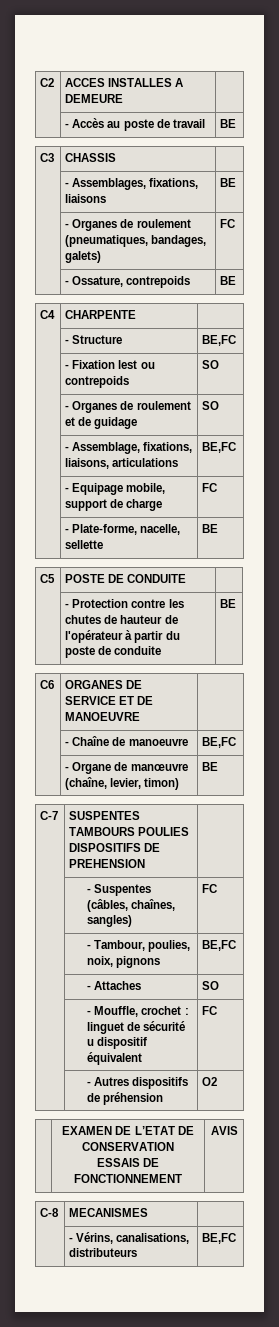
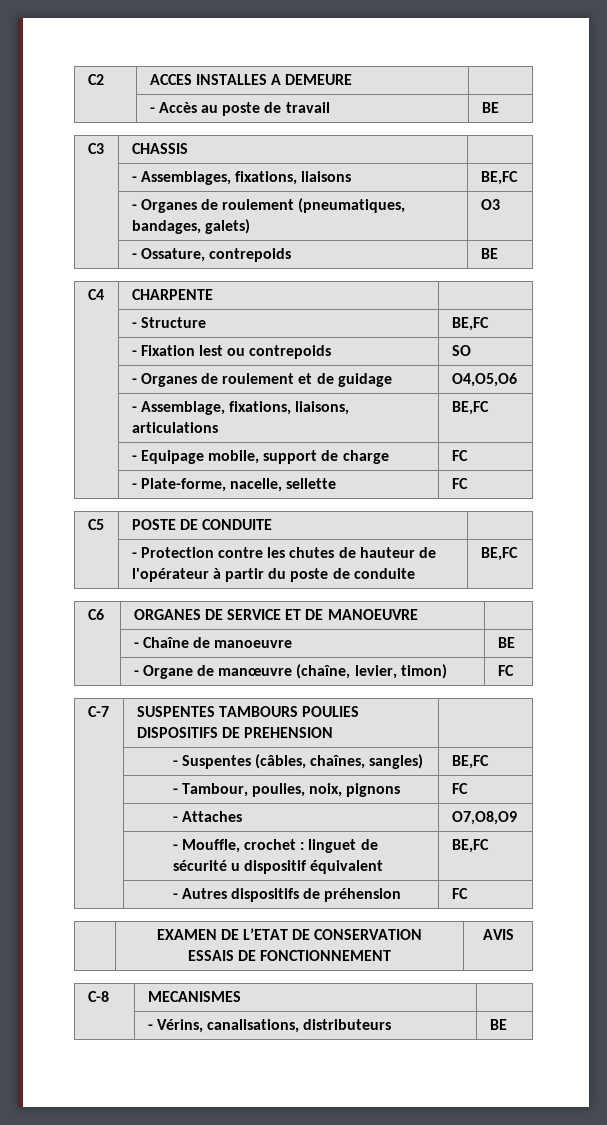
- | - Assemblages, fixations, liaisons | BE
+ | - Assemblages, fixations, liaisons | BE,FC
- | - Organes de roulement (pneumatiques, bandages, galets) | FC
+ | - Organes de roulement (pneumatiques, bandages, galets) | O3
- | - Organes de roulement et de guidage | SO
+ | - Organes de roulement et de guidage | O4,O5,O6
- | - Plate-forme, nacelle, sellette | BE
+ | - Plate-forme, nacelle, sellette | FC
- | - Protection contre les chutes de hauteur de l'opérateur à partir du poste de conduite | BE
+ | - Protection contre les chutes de hauteur de l'opérateur à partir du poste de conduite | BE,FC
- | - Chaîne de manoeuvre | BE,FC
+ | - Chaîne de manoeuvre | BE
- | - Organe de manœuvre (chaîne, levier, timon) | BE
+ | - Organe de manœuvre (chaîne, levier, timon) | FC
- | - Suspentes (câbles, chaînes, sangles) | FC
+ | - Suspentes (câbles, chaînes, sangles) | BE,FC
- | - Tambour, poulies, noix, pignons | BE,FC
+ | - Tambour, poulies, noix, pignons | FC
- | - Attaches | SO
+ | - Attaches | O7,O8,O9
- | - Mouffle, crochet : linguet de sécurité u dispositif équivalent | FC
+ | - Mouffle, crochet : linguet de sécurité u dispositif équivalent | BE,FC
- | - Autres dispositifs de préhension | O2
+ | - Autres dispositifs de préhension | FC
- | - Vérins, canalisations, distributeurs | BE,FC
+ | - Vérins, canalisations, distributeurs | BE

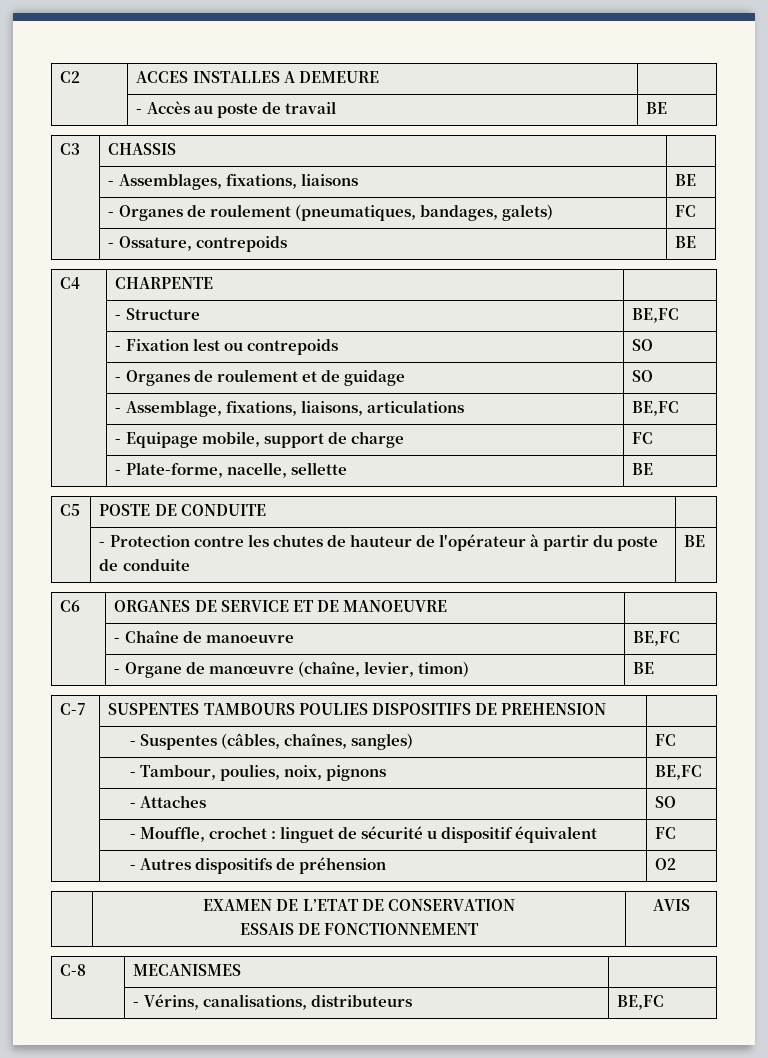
- | - Assemblages, fixations, liaisons | BE,FC
+ | - Assemblages, fixations, liaisons | BE
- | - Organes de roulement (pneumatiques, bandages, galets) | O3
+ | - Organes de roulement (pneumatiques, bandages, galets) | FC
- | - Organes de roulement et de guidage | O4,O5,O6
+ | - Organes de roulement et de guidage | SO
- | - Plate-forme, nacelle, sellette | FC
+ | - Plate-forme, nacelle, sellette | BE
- | - Protection contre les chutes de hauteur de l'opérateur à partir du poste de conduite | BE,FC
+ | - Protection contre les chutes de hauteur de l'opérateur à partir du poste de conduite | BE
- | - Chaîne de manoeuvre | BE
+ | - Chaîne de manoeuvre | BE,FC
- | - Organe de manœuvre (chaîne, levier, timon) | FC
+ | - Organe de manœuvre (chaîne, levier, timon) | BE
- | - Suspentes (câbles, chaînes, sangles) | BE,FC
+ | - Suspentes (câbles, chaînes, sangles) | FC
- | - Tambour, poulies, noix, pignons | FC
+ | - Tambour, poulies, noix, pignons | BE,FC
- | - Attaches | O7,O8,O9
+ | - Attaches | SO
- | - Mouffle, crochet : linguet de sécurité u dispositif équivalent | BE,FC
+ | - Mouffle, crochet : linguet de sécurité u dispositif équivalent | FC
- | - Autres dispositifs de préhension | FC
+ | - Autres dispositifs de préhension | O2
- | - Vérins, canalisations, distributeurs | BE
+ | - Vérins, canalisations, distributeurs | BE,FC

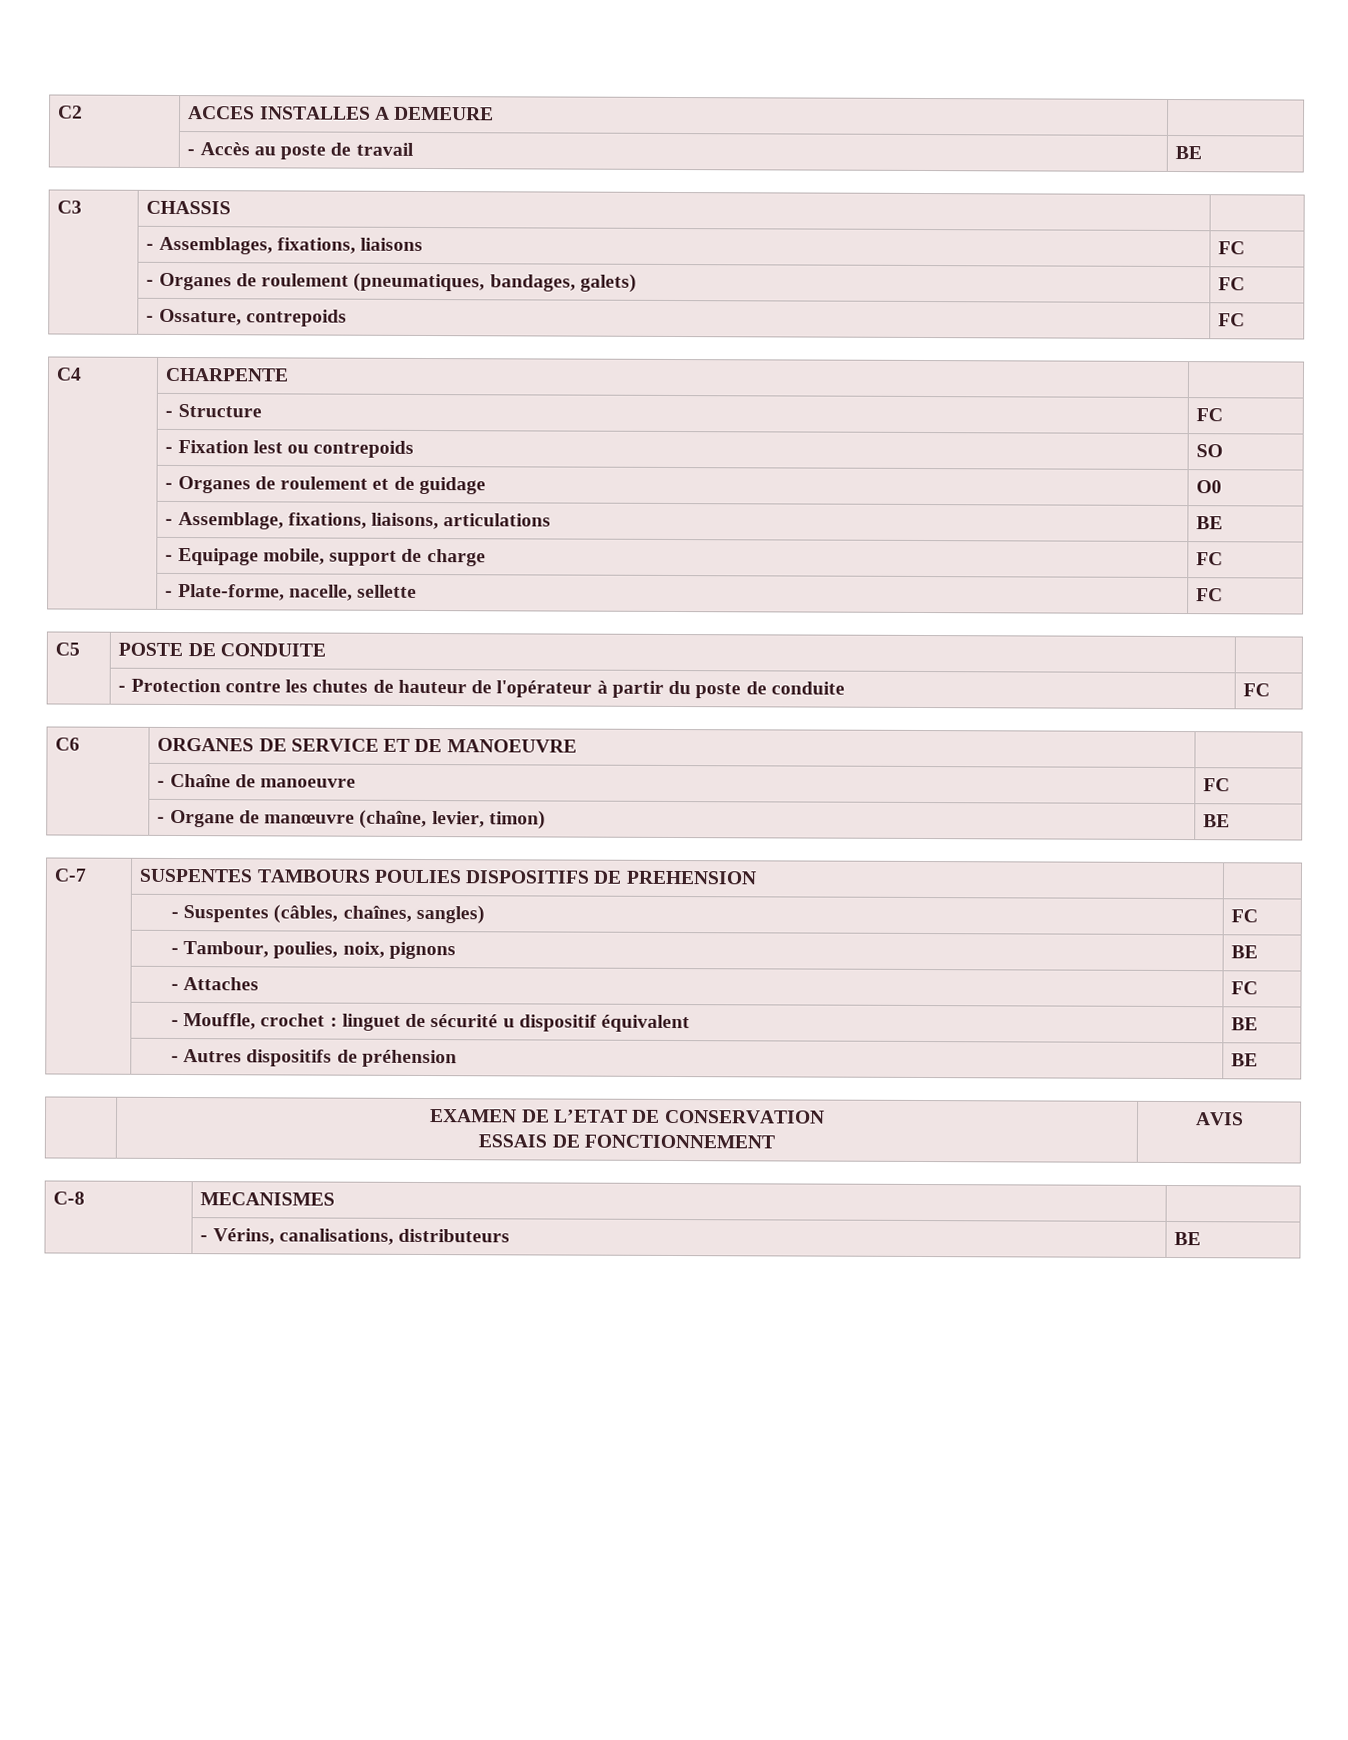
- | - Assemblages, fixations, liaisons | BE
+ | - Assemblages, fixations, liaisons | FC
- | - Ossature, contrepoids | BE
+ | - Ossature, contrepoids | FC
- | - Structure | BE,FC
+ | - Structure | FC
- | - Organes de roulement et de guidage | SO
+ | - Organes de roulement et de guidage | O0
- | - Assemblage, fixations, liaisons, articulations | BE,FC
+ | - Assemblage, fixations, liaisons, articulations | BE
- | - Plate-forme, nacelle, sellette | BE
+ | - Plate-forme, nacelle, sellette | FC
- | - Protection contre les chutes de hauteur de l'opérateur à partir du poste de conduite | BE
+ | - Protection contre les chutes de hauteur de l'opérateur à partir du poste de conduite | FC
- | - Chaîne de manoeuvre | BE,FC
+ | - Chaîne de manoeuvre | FC
- | - Tambour, poulies, noix, pignons | BE,FC
+ | - Tambour, poulies, noix, pignons | BE
- | - Attaches | SO
+ | - Attaches | FC
- | - Mouffle, crochet : linguet de sécurité u dispositif équivalent | FC
+ | - Mouffle, crochet : linguet de sécurité u dispositif équivalent | BE
- | - Autres dispositifs de préhension | O2
+ | - Autres dispositifs de préhension | BE
- | - Vérins, canalisations, distributeurs | BE,FC
+ | - Vérins, canalisations, distributeurs | BE

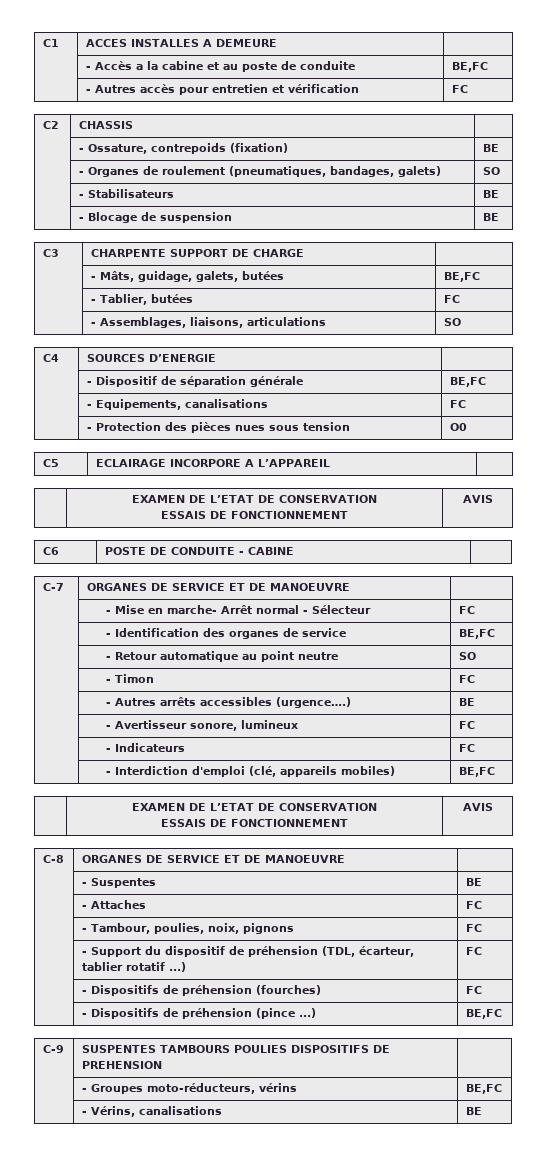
- C2 | ACCES INSTALLES A DEMEURE |
+ C1 | ACCES INSTALLES A DEMEURE |
- | - Accès au poste de travail | BE
- C3 | CHASSIS |
- | - Assemblages, fixations, liaisons | FC
+ | - Accès a la cabine et au poste de conduite | BE,FC
+ | - Autres accès pour entretien et vérification | FC
+ C2 | CHASSIS |
+ | - Ossature, contrepoids (fixation) | BE
- | - Organes de roulement (pneumatiques, bandages, galets) | FC
- | - Ossature, contrepoids | FC
- C4 | CHARPENTE |
- | - Structure | FC
- | - Fixation lest ou contrepoids | SO
- | - Organes de roulement et de guidage | O0
- | - Assemblage, fixations, liaisons, articulations | BE
- | - Equipage mobile, support de charge | FC
- | - Plate-forme, nacelle, sellette | FC
- C5 | POSTE DE CONDUITE |
- | - Protection contre les chutes de hauteur de l'opérateur à partir du poste de conduite | FC
- C6 | ORGANES DE SERVICE ET DE MANOEUVRE |
- | - Chaîne de manoeuvre | FC
- | - Organe de manœuvre (chaîne, levier, timon) | BE
- C-7 | SUSPENTES TAMBOURS POULIES DISPOSITIFS DE PREHENSION |
- | - Suspentes (câbles, chaînes, sangles) | FC
- | - Tambour, poulies, noix, pignons | BE
- | - Attaches | FC
- | - Mouffle, crochet : linguet de sécurité u dispositif équivalent | BE
- | - Autres dispositifs de préhension | BE
+ | - Organes de roulement (pneumatiques, bandages, galets) | SO
+ | - Stabilisateurs | BE
+ | - Blocage de suspension | BE
+ C3 | CHARPENTE SUPPORT DE CHARGE |
+ | - Mâts, guidage, galets, butées | BE,FC
+ | - Tablier, butées | FC
+ | - Assemblages, liaisons, articulations | SO
+ C4 | SOURCES D’ENERGIE |
+ | - Dispositif de séparation générale | BE,FC
+ | - Equipements, canalisations | FC
+ | - Protection des pièces nues sous tension | O0
+ C5 | ECLAIRAGE INCORPORE A L’APPAREIL |
+ | EXAMEN DE L’ETAT DE CONSERVATION
+ ESSAIS DE FONCTIONNEMENT | AVIS
+ C6 | POSTE DE CONDUITE - CABINE |
+ C-7 | ORGANES DE SERVICE ET DE MANOEUVRE |
+ | - Mise en marche- Arrêt normal - Sélecteur | FC
+ | - Identification des organes de service | BE,FC
+ | - Retour automatique au point neutre | SO
+ | - Timon | FC
+ | - Autres arrêts accessibles (urgence….) | BE
+ | - Avertisseur sonore, lumineux | FC
+ | - Indicateurs | FC
+ | - Interdiction d'emploi (clé, appareils mobiles) | BE,FC
- C-8 | MECANISMES |
- | - Vérins, canalisations, distributeurs | BE
+ C-8 | ORGANES DE SERVICE ET DE MANOEUVRE |
+ | - Suspentes | BE
+ | - Attaches | FC
+ | - Tambour, poulies, noix, pignons | FC
+ | - Support du dispositif de préhension (TDL, écarteur, tablier rotatif ...) | FC
+ | - Dispositifs de préhension (fourches) | FC
+ | - Dispositifs de préhension (pince ...) | BE,FC
+ C-9 | SUSPENTES TAMBOURS POULIES DISPOSITIFS DE PREHENSION |
+ | - Groupes moto-réducteurs, vérins | BE,FC
+ | - Vérins, canalisations | BE

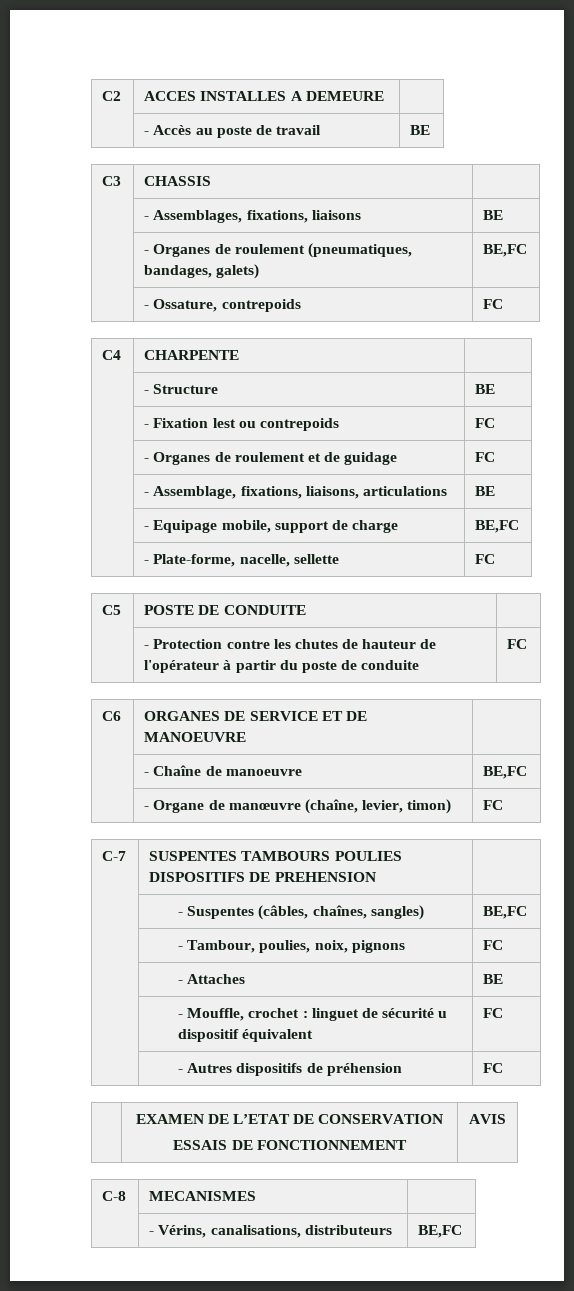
- C1 | ACCES INSTALLES A DEMEURE |
+ C2 | ACCES INSTALLES A DEMEURE |
- | - Accès a la cabine et au poste de conduite | BE,FC
- | - Autres accès pour entretien et vérification | FC
- C2 | CHASSIS |
+ | - Accès au poste de travail | BE
+ C3 | CHASSIS |
- | - Ossature, contrepoids (fixation) | BE
+ | - Assemblages, fixations, liaisons | BE
- | - Organes de roulement (pneumatiques, bandages, galets) | SO
- | - Stabilisateurs | BE
- | - Blocage de suspension | BE
- C3 | CHARPENTE SUPPORT DE CHARGE |
- | - Mâts, guidage, galets, butées | BE,FC
- | - Tablier, butées | FC
- | - Assemblages, liaisons, articulations | SO
- C4 | SOURCES D’ENERGIE |
- | - Dispositif de séparation générale | BE,FC
- | - Equipements, canalisations | FC
- | - Protection des pièces nues sous tension | O0
- C5 | ECLAIRAGE INCORPORE A L’APPAREIL |
- | EXAMEN DE L’ETAT DE CONSERVATION
- ESSAIS DE FONCTIONNEMENT | AVIS
- C6 | POSTE DE CONDUITE - CABINE |
- C-7 | ORGANES DE SERVICE ET DE MANOEUVRE |
- | - Mise en marche- Arrêt normal - Sélecteur | FC
- | - Identification des organes de service | BE,FC
- | - Retour automatique au point neutre | SO
- | - Timon | FC
- | - Autres arrêts accessibles (urgence….) | BE
- | - Avertisseur sonore, lumineux | FC
- | - Indicateurs | FC
- | - Interdiction d'emploi (clé, appareils mobiles) | BE,FC
+ | - Organes de roulement (pneumatiques, bandages, galets) | BE,FC
+ | - Ossature, contrepoids | FC
+ C4 | CHARPENTE |
+ | - Structure | BE
+ | - Fixation lest ou contrepoids | FC
+ | - Organes de roulement et de guidage | FC
+ | - Assemblage, fixations, liaisons, articulations | BE
+ | - Equipage mobile, support de charge | BE,FC
+ | - Plate-forme, nacelle, sellette | FC
+ C5 | POSTE DE CONDUITE |
+ | - Protection contre les chutes de hauteur de l'opérateur à partir du poste de conduite | FC
+ C6 | ORGANES DE SERVICE ET DE MANOEUVRE |
+ | - Chaîne de manoeuvre | BE,FC
+ | - Organe de manœuvre (chaîne, levier, timon) | FC
+ C-7 | SUSPENTES TAMBOURS POULIES DISPOSITIFS DE PREHENSION |
+ | - Suspentes (câbles, chaînes, sangles) | BE,FC
+ | - Tambour, poulies, noix, pignons | FC
+ | - Attaches | BE
+ | - Mouffle, crochet : linguet de sécurité u dispositif équivalent | FC
+ | - Autres dispositifs de préhension | FC
- C-8 | ORGANES DE SERVICE ET DE MANOEUVRE |
- | - Suspentes | BE
- | - Attaches | FC
- | - Tambour, poulies, noix, pignons | FC
- | - Support du dispositif de préhension (TDL, écarteur, tablier rotatif ...) | FC
- | - Dispositifs de préhension (fourches) | FC
- | - Dispositifs de préhension (pince ...) | BE,FC
- C-9 | SUSPENTES TAMBOURS POULIES DISPOSITIFS DE PREHENSION |
- | - Groupes moto-réducteurs, vérins | BE,FC
- | - Vérins, canalisations | BE
+ C-8 | MECANISMES |
+ | - Vérins, canalisations, distributeurs | BE,FC

